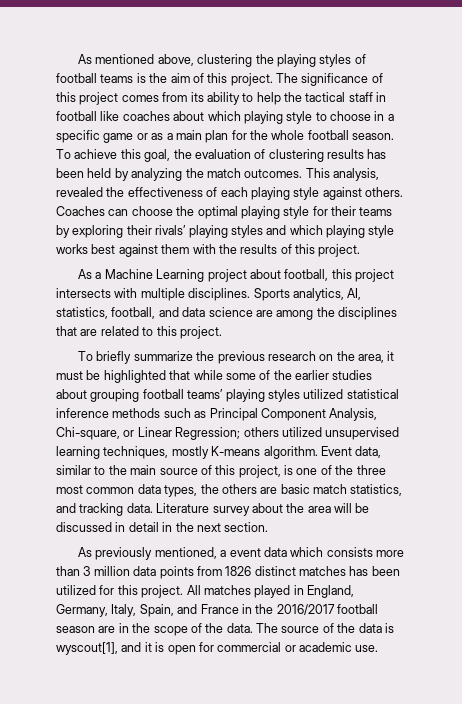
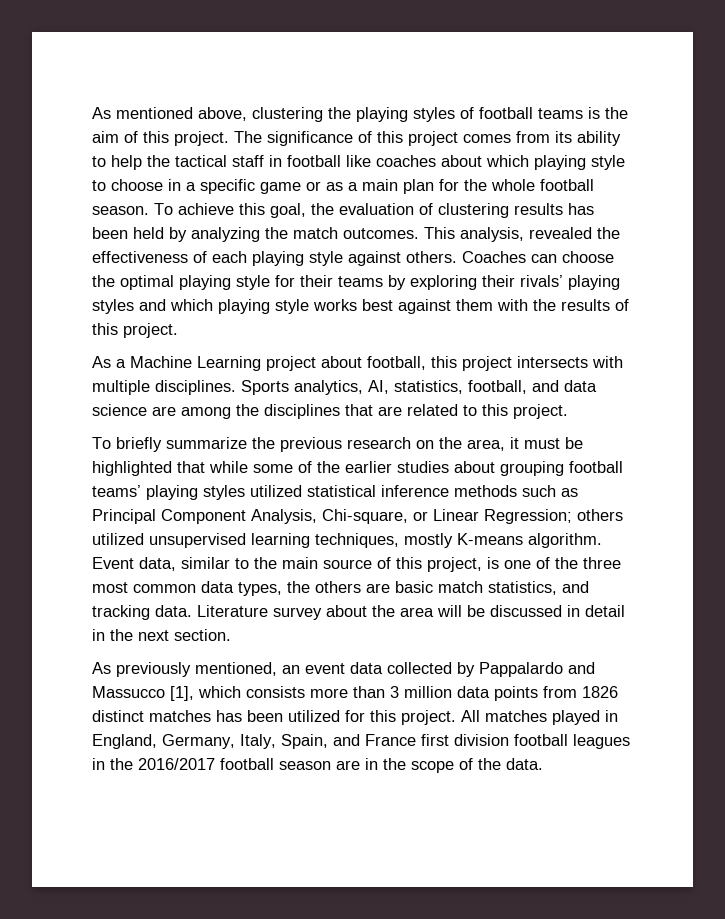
- As previously mentioned, a event data which consists more than 3 million data points from 1826 distinct matches has been utilized for this project.
+ As previously mentioned, an event data collected by Pappalardo and Massucco [1], which consists more than 3 million data points from 1826 distinct matches has been utilized for this project.
- All matches played in England, Germany, Italy, Spain, and France in the 2016/2017 football season are in the scope of the data. The source of the data is wyscout[1], and it is open for commercial or academic use.
+ All matches played in England, Germany, Italy, Spain, and France first division football leagues in the 2016/2017 football season are in the scope of the data.

